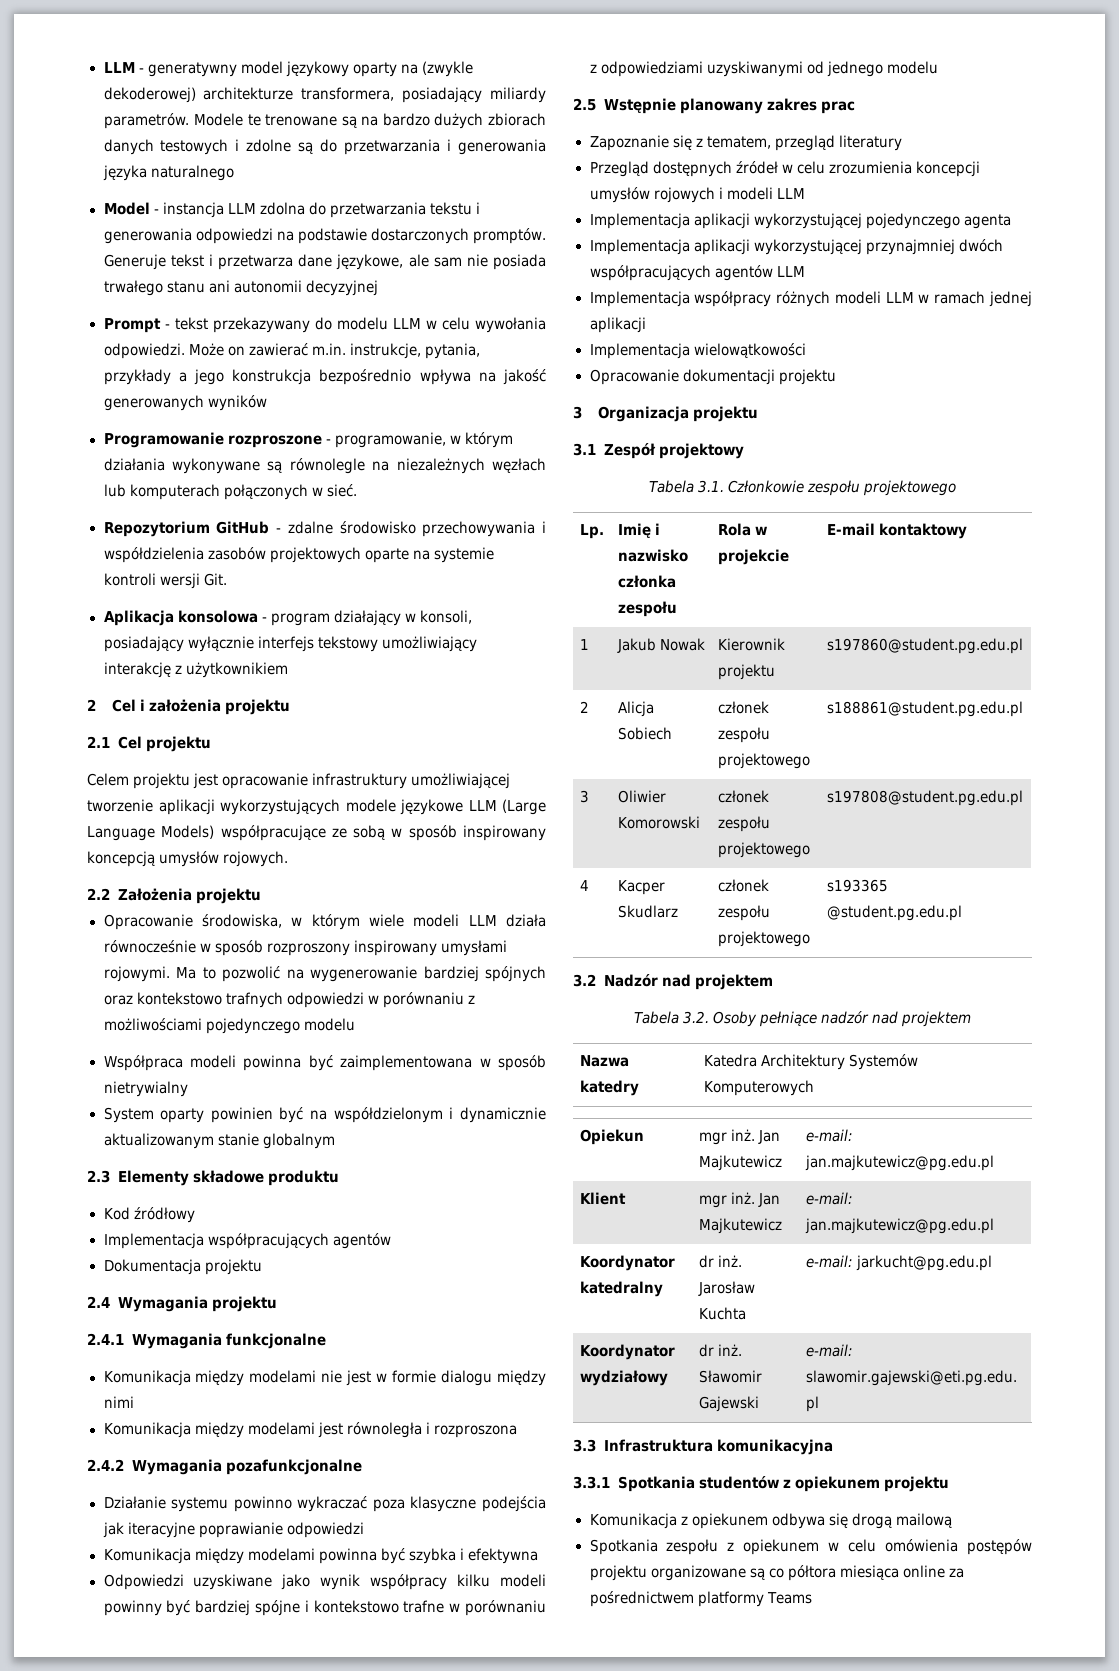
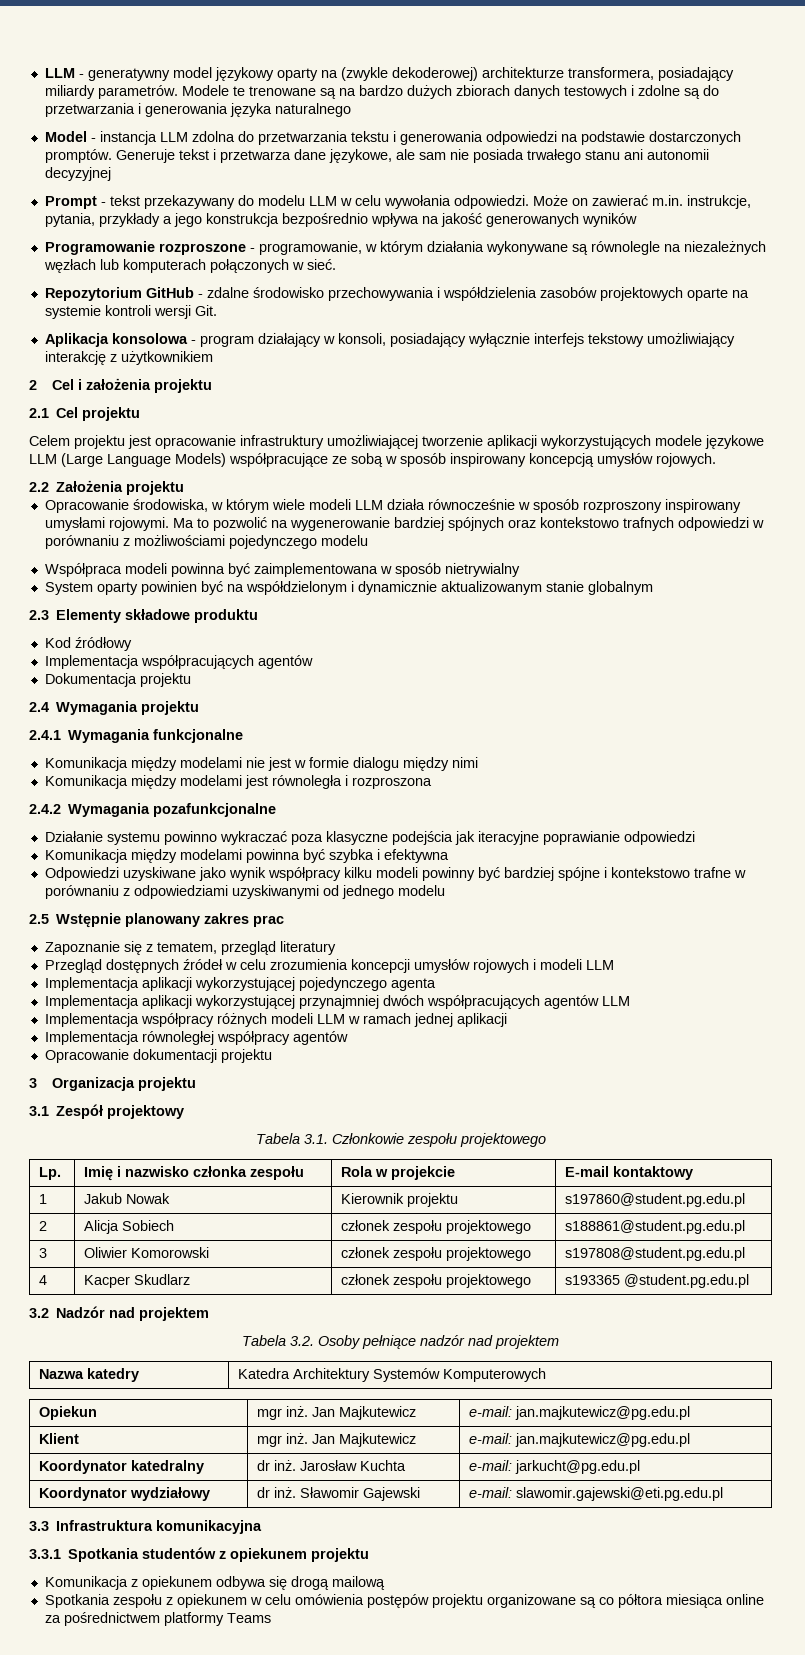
- Implementacja wielowątkowości
+ Implementacja równoległej współpracy agentów

